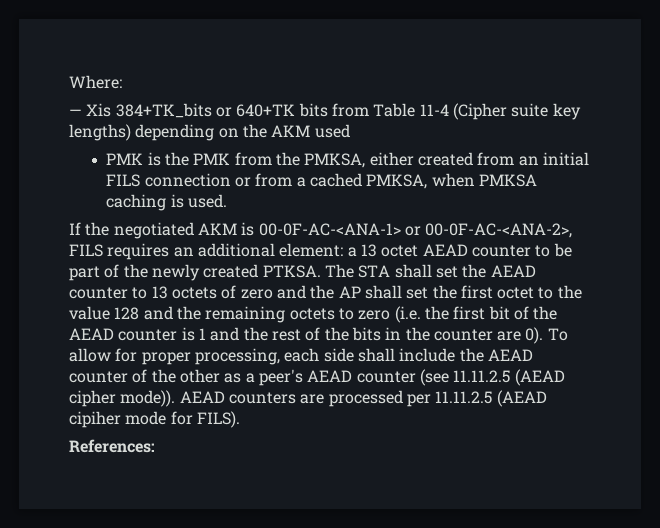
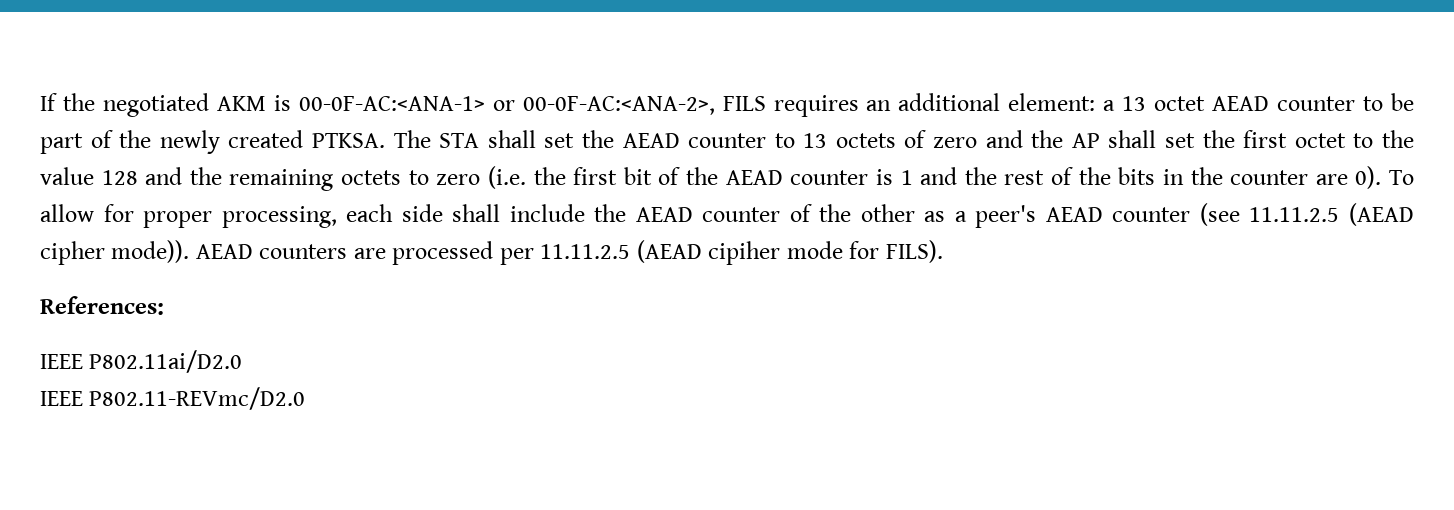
- Where:
- — Xis 384+TK_bits or 640+TK bits from Table 11-4 (Cipher suite key lengths) depending on the AKM used
- PMK is the PMK from the PMKSA, either created from an initial FILS connection or from a cached PMKSA, when PMKSA caching is used.
- If the negotiated AKM is 00-0F-AC-<ANA-1> or 00-0F-AC-<ANA-2>, FILS requires an additional element: a 13 octet AEAD counter to be part of the newly created PTKSA.
+ If the negotiated AKM is 00-0F-AC:<ANA-1> or 00-0F-AC:<ANA-2>, FILS requires an additional element: a 13 octet AEAD counter to be part of the newly created PTKSA.
+ IEEE P802.11ai/D2.0
+ IEEE P802.11-REVmc/D2.0

